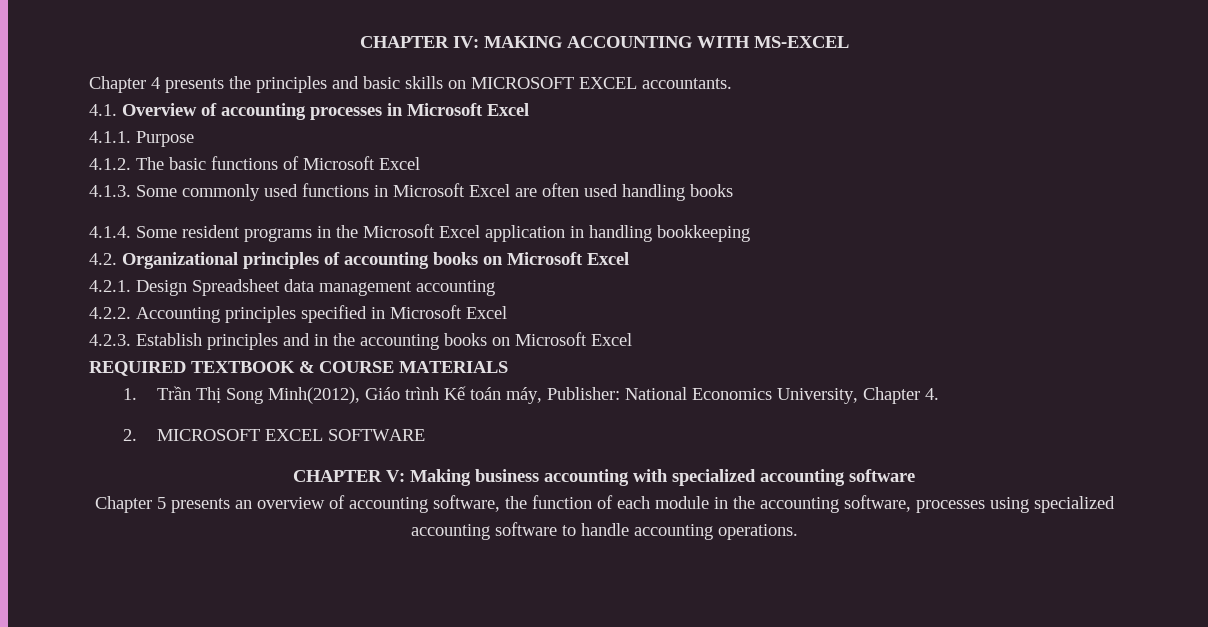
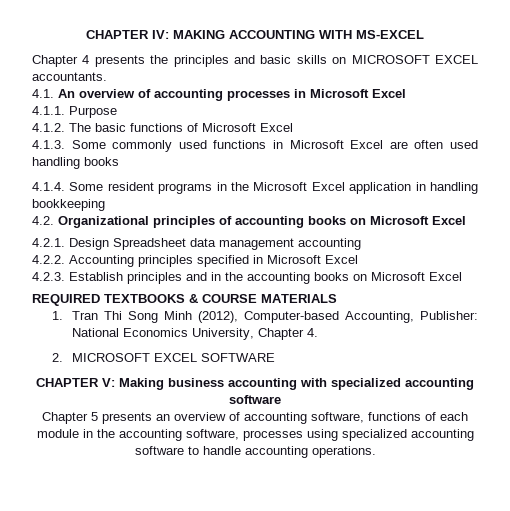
- 4.1. Overview of accounting processes in Microsoft Excel
+ 4.1. An overview of accounting processes in Microsoft Excel
- REQUIRED TEXTBOOK & COURSE MATERIALS
+ REQUIRED TEXTBOOKS & COURSE MATERIALS
- 1. Trần Thị Song Minh(2012), Giáo trình Kế toán máy, Publisher: National Economics University, Chapter 4.
+ 1. Tran Thi Song Minh (2012), Computer-based Accounting, Publisher: National Economics University, Chapter 4.
- Chapter 5 presents an overview of accounting software, the function of each module in the accounting software, processes using specialized accounting software to handle accounting operations.
+ Chapter 5 presents an overview of accounting software, functions of each module in the accounting software, processes using specialized accounting software to handle accounting operations.

